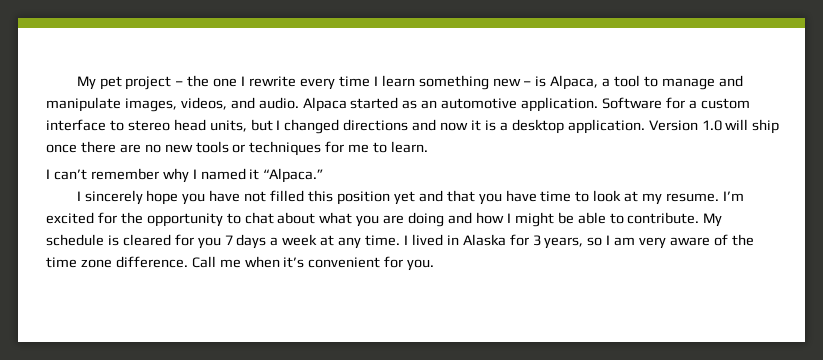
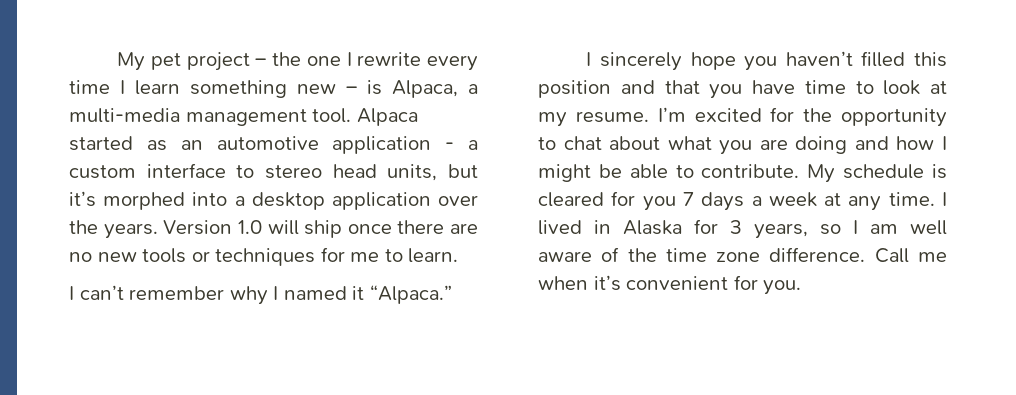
- My pet project – the one I rewrite every time I learn something new – is Alpaca, a tool to manage and manipulate images, videos, and audio.
+ My pet project – the one I rewrite every time I learn something new – is Alpaca, a multi-media management tool.
- Alpaca started as an automotive application. Software for a custom interface to stereo head units, but I changed directions and now it is a desktop application.
+ Alpaca started as an automotive application - a custom interface to stereo head units, but it’s morphed into a desktop application over the years.
- I sincerely hope you have not filled this position yet and that you have time to look at my resume.
+ I sincerely hope you haven’t filled this position and that you have time to look at my resume.
- I lived in Alaska for 3 years, so I am very aware of the time zone difference.
+ I lived in Alaska for 3 years, so I am well aware of the time zone difference.

